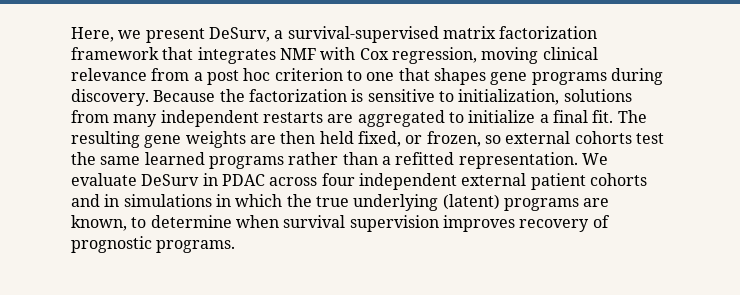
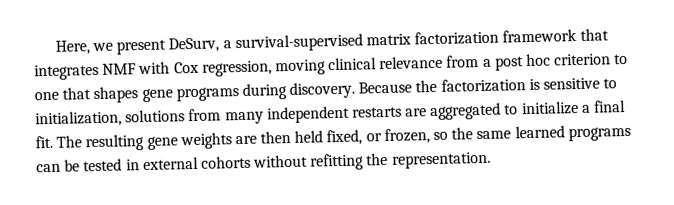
- The resulting gene weights are then held fixed, or frozen, so external cohorts test the same learned programs rather than a refitted representation. We evaluate DeSurv in PDAC across four independent external patient cohorts and in simulations in which the true underlying (latent) programs are known, to determine when survival supervision improves recovery of prognostic programs.
+ The resulting gene weights are then held fixed, or frozen, so the same learned programs can be tested in external cohorts without refitting the representation.

